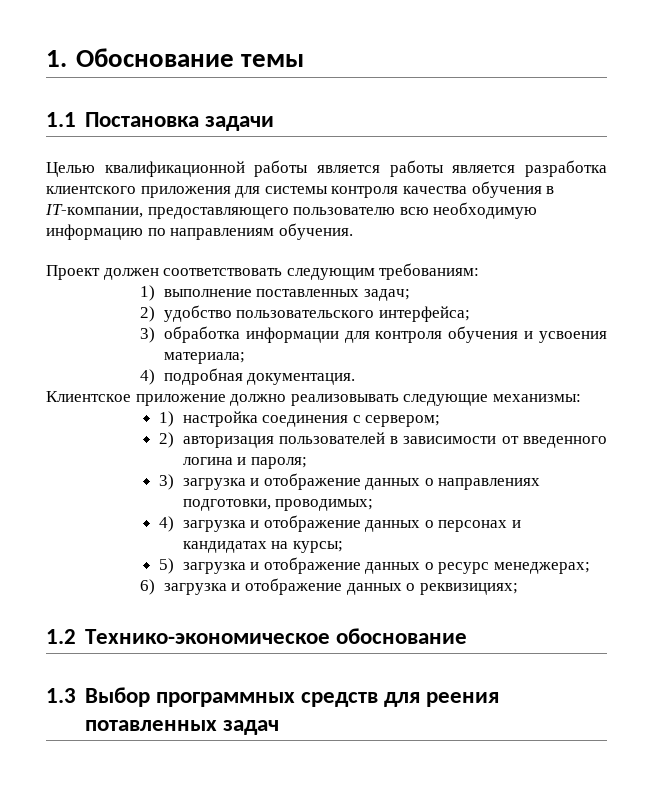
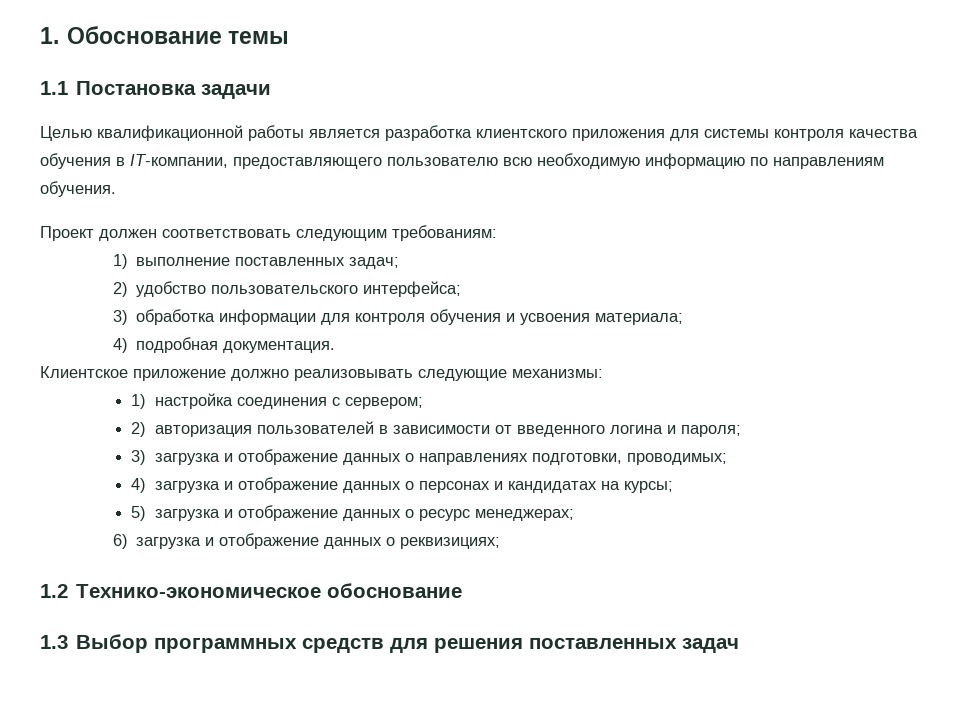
- Целью квалификационной работы является работы является разработка клиентского приложения для системы контроля качества обучения в IT-компании, предоставляющего пользователю всю необходимую информацию по направлениям обучения.
+ Целью квалификационной работы является разработка клиентского приложения для системы контроля качества обучения в IT-компании, предоставляющего пользователю всю необходимую информацию по направлениям обучения.
- 1.3 Выбор программных средств для реения потавленных задач
+ 1.3 Выбор программных средств для решения поставленных задач

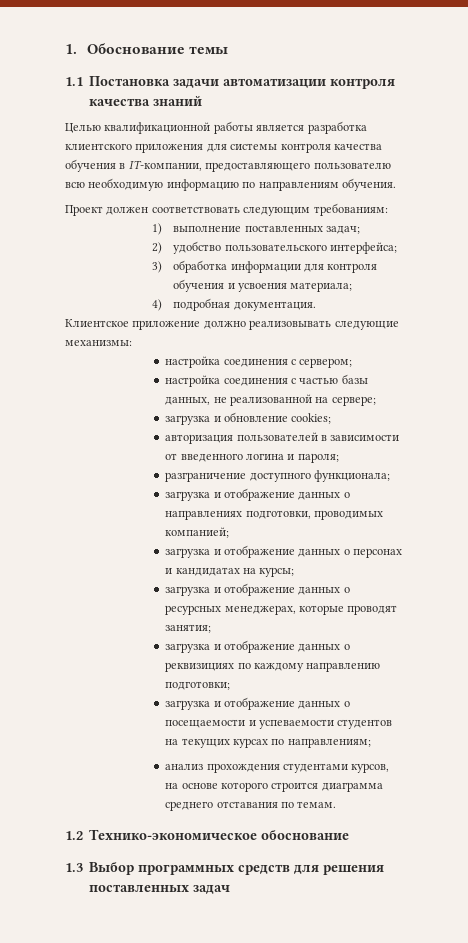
- 1.1 Постановка задачи
+ 1.1 Постановка задачи автоматизации контроля качества знаний
- 1) настройка соединения с сервером;
+ настройка соединения с сервером;
- 2) авторизация пользователей в зависимости от введенного логина и пароля;
+ настройка соединения с частью базы данных, не реализованной на сервере;
+ загрузка и обновление cookies;
+ авторизация пользователей в зависимости от введенного логина и пароля;
- 3) загрузка и отображение данных о направлениях подготовки, проводимых;
- 4) загрузка и отображение данных о персонах и кандидатах на курсы;
+ разграничение доступного функционала;
+ загрузка и отображение данных о направлениях подготовки, проводимых компанией;
+ загрузка и отображение данных о персонах и кандидатах на курсы;
- 5) загрузка и отображение данных о ресурс менеджерах;
- 6) загрузка и отображение данных о реквизициях;
+ загрузка и отображение данных о ресурсных менеджерах, которые проводят занятия;
+ загрузка и отображение данных о реквизициях по каждому направлению подготовки;
+ загрузка и отображение данных о посещаемости и успеваемости студентов на текущих курсах по направлениям;
+ анализ прохождения студентами курсов, на основе которого строится диаграмма среднего отставания по темам.

